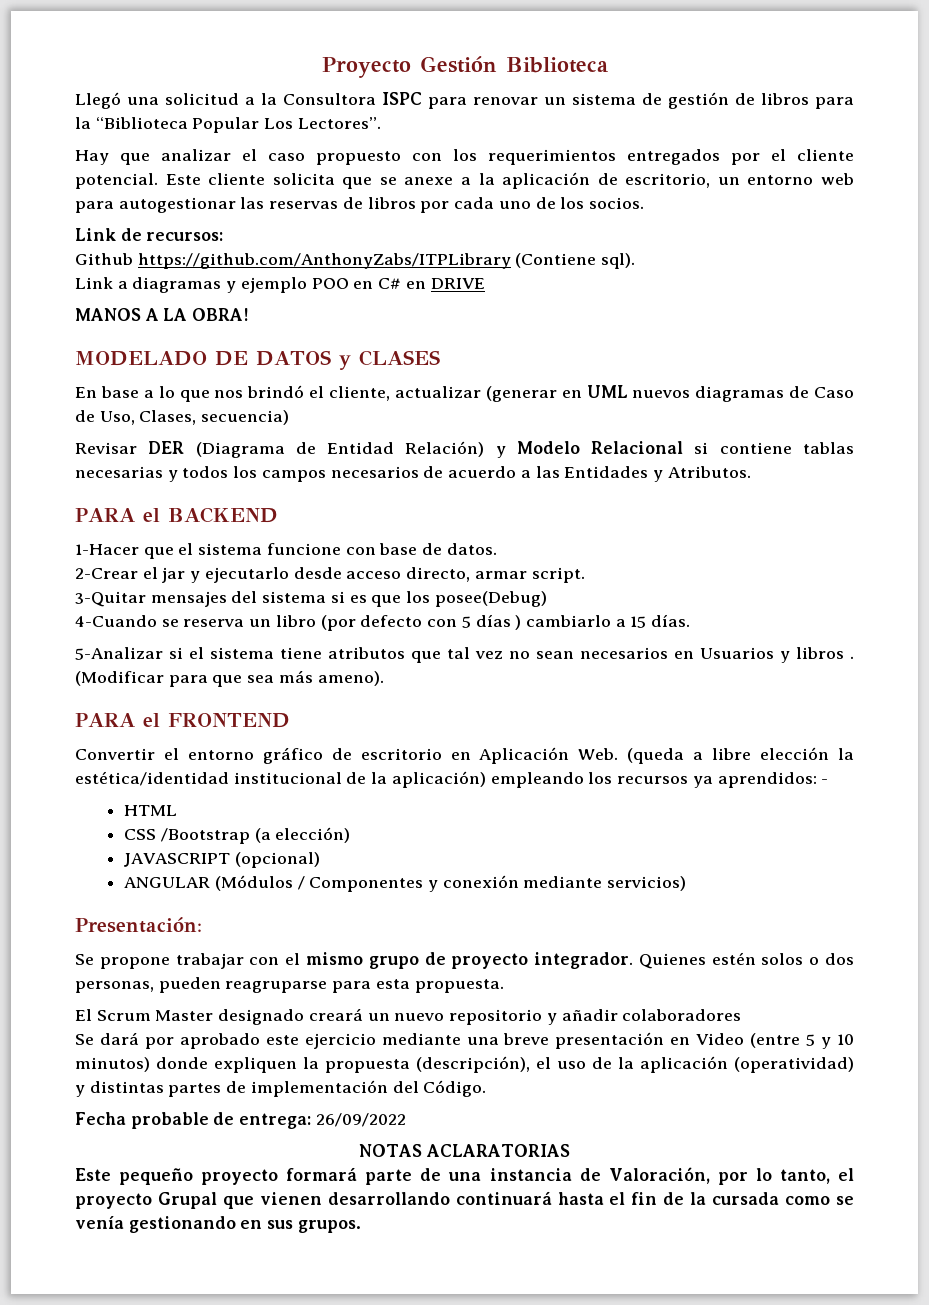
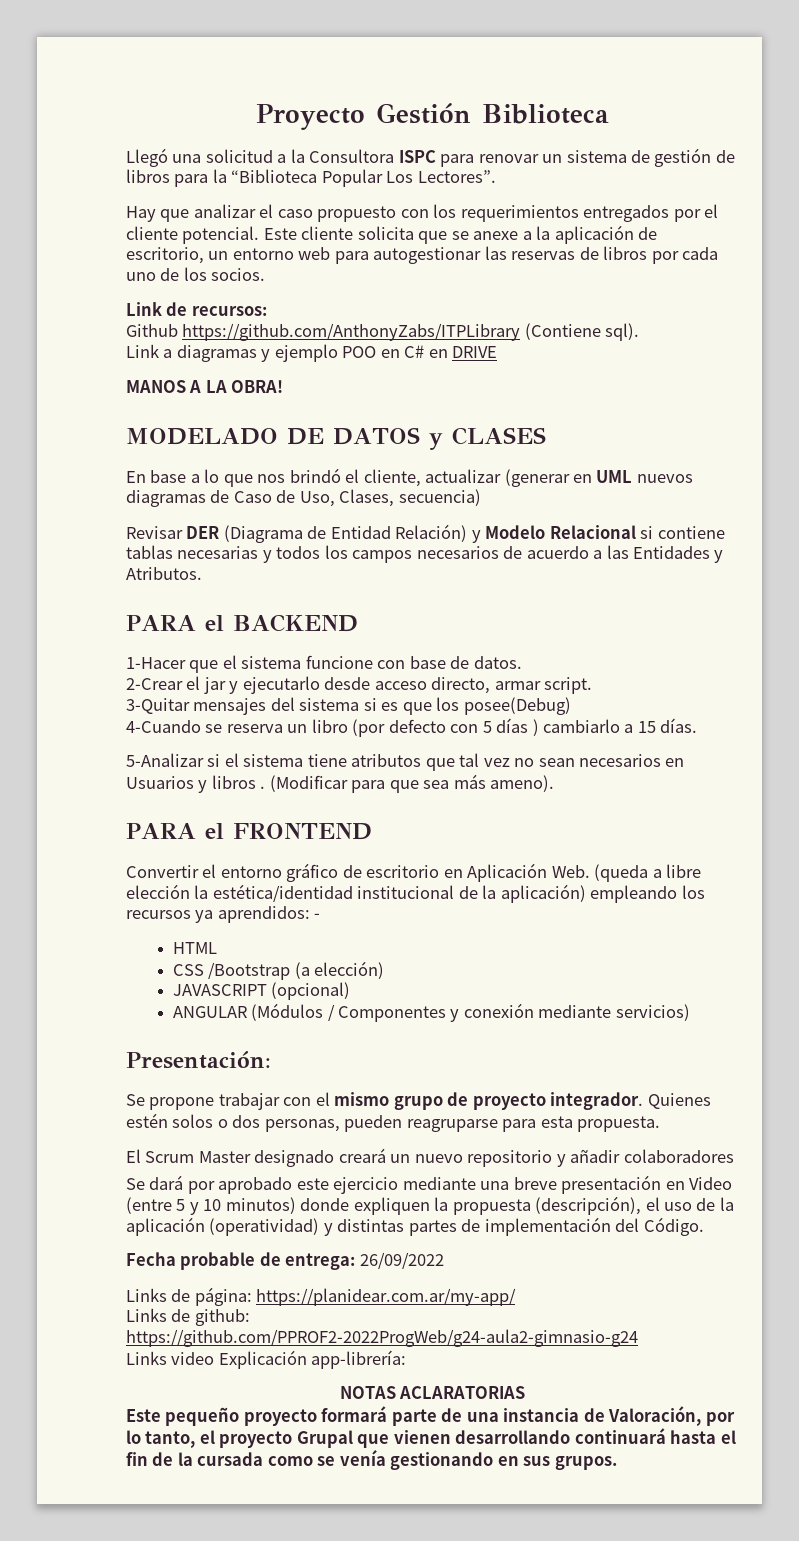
+ Links de página: https://planidear.com.ar/my-app/
+ Links de github: https://github.com/PPROF2-2022ProgWeb/g24-aula2-gimnasio-g24
+ Links video Explicación app-librería:

